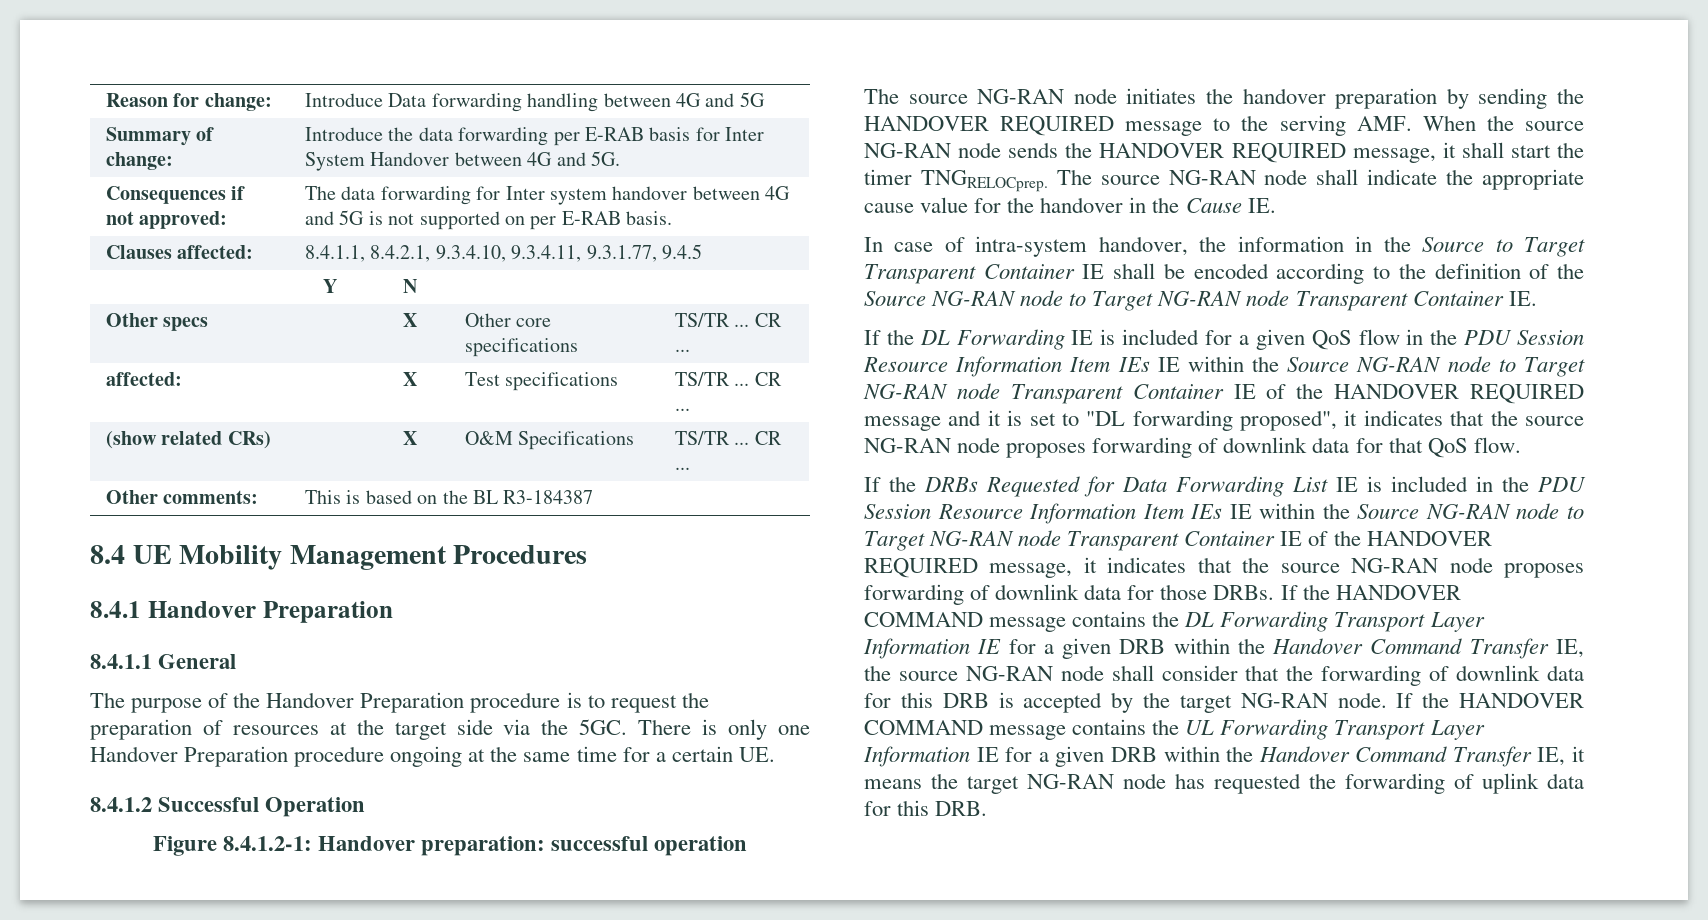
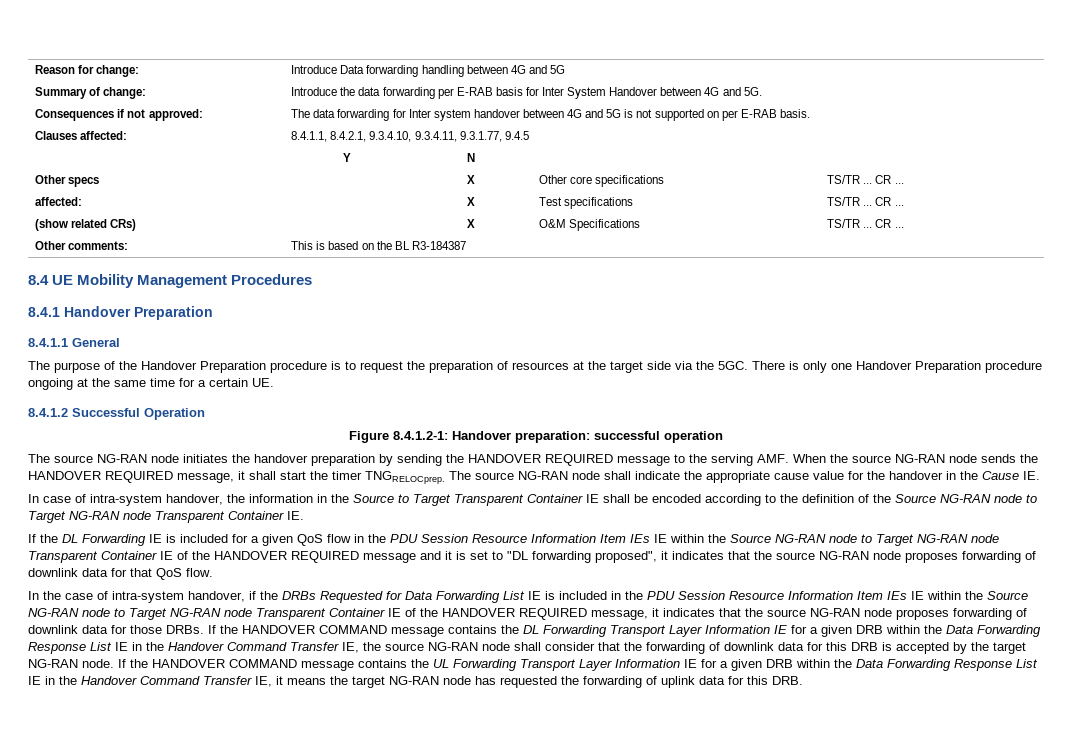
- If the DRBs Requested for Data Forwarding List IE is included in the PDU Session Resource Information Item IEs IE within the Source NG-RAN node to Target NG-RAN node Transparent Container IE of the HANDOVER REQUIRED message, it indicates that the source NG-RAN node proposes forwarding of downlink data for those DRBs.
+ In the case of intra-system handover, if the DRBs Requested for Data Forwarding List IE is included in the PDU Session Resource Information Item IEs IE within the Source NG-RAN node to Target NG-RAN node Transparent Container IE of the HANDOVER REQUIRED message, it indicates that the source NG-RAN node proposes forwarding of downlink data for those DRBs.
- If the HANDOVER COMMAND message contains the DL Forwarding Transport Layer Information IE for a given DRB within the Handover Command Transfer IE, the source NG-RAN node shall consider that the forwarding of downlink data for this DRB is accepted by the target NG-RAN node.
+ If the HANDOVER COMMAND message contains the DL Forwarding Transport Layer Information IE for a given DRB within the Data Forwarding Response List IE in the Handover Command Transfer IE, the source NG-RAN node shall consider that the forwarding of downlink data for this DRB is accepted by the target NG-RAN node.
- If the HANDOVER COMMAND message contains the UL Forwarding Transport Layer Information IE for a given DRB within the Handover Command Transfer IE, it means the target NG-RAN node has requested the forwarding of uplink data for this DRB.
+ If the HANDOVER COMMAND message contains the UL Forwarding Transport Layer Information IE for a given DRB within the Data Forwarding Response List IE in the Handover Command Transfer IE, it means the target NG-RAN node has requested the forwarding of uplink data for this DRB.

